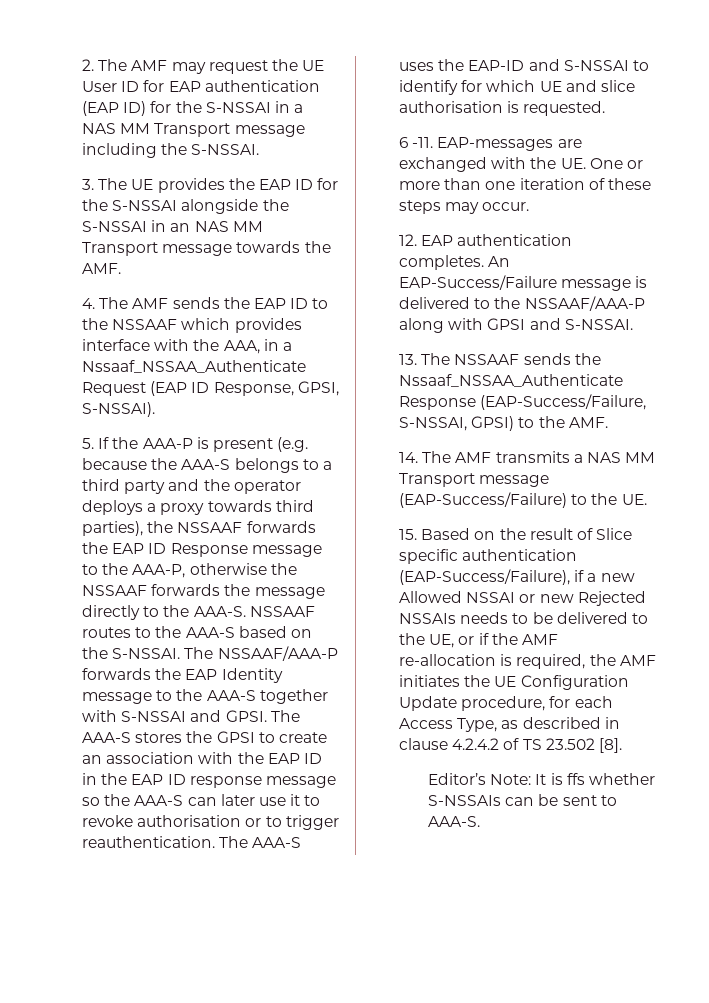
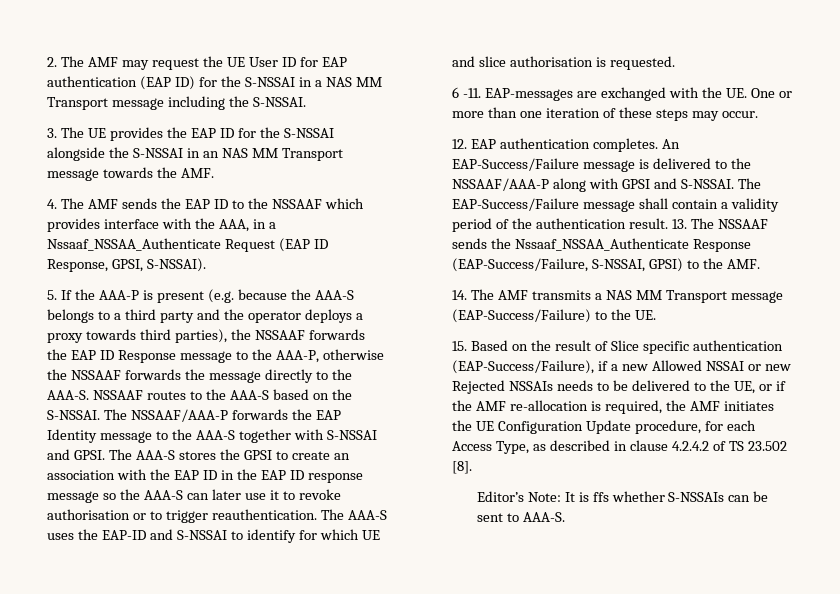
- An EAP-Success/Failure message is delivered to the NSSAAF/AAA-P along with GPSI and S-NSSAI.
- 13. The NSSAAF sends the Nssaaf_NSSAA_Authenticate Response (EAP-Success/Failure, S-NSSAI, GPSI) to the AMF.
+ An EAP-Success/Failure message is delivered to the NSSAAF/AAA-P along with GPSI and S-NSSAI. The EAP-Success/Failure message shall contain a validity period of the authentication result. 13. The NSSAAF sends the Nssaaf_NSSAA_Authenticate Response (EAP-Success/Failure, S-NSSAI, GPSI) to the AMF.

